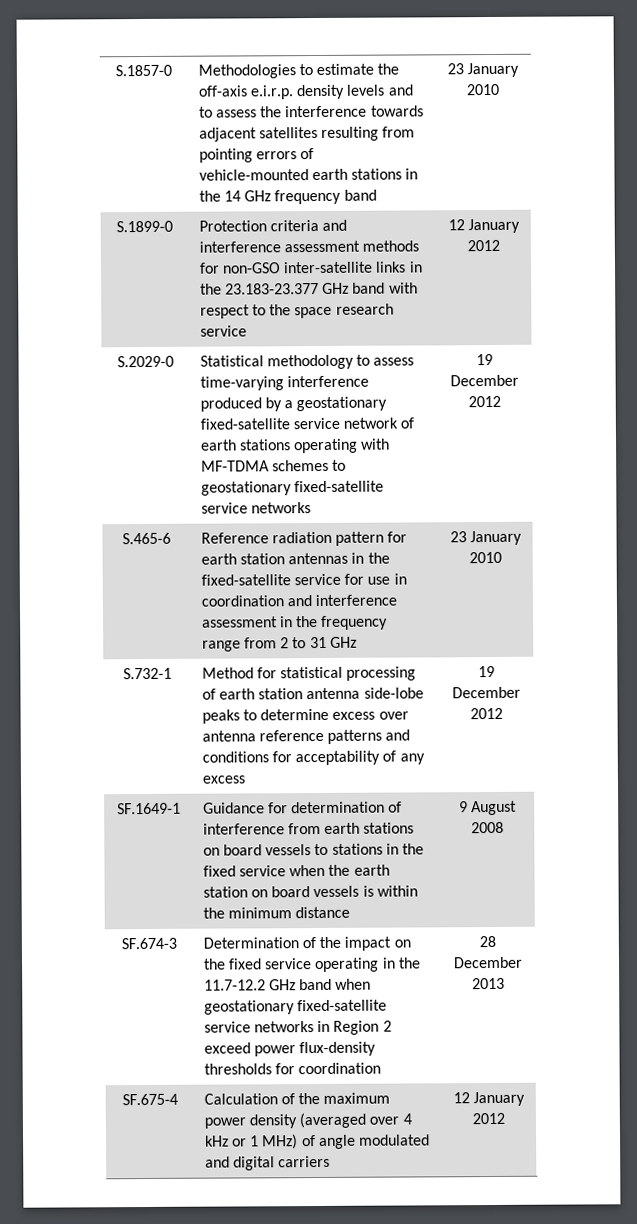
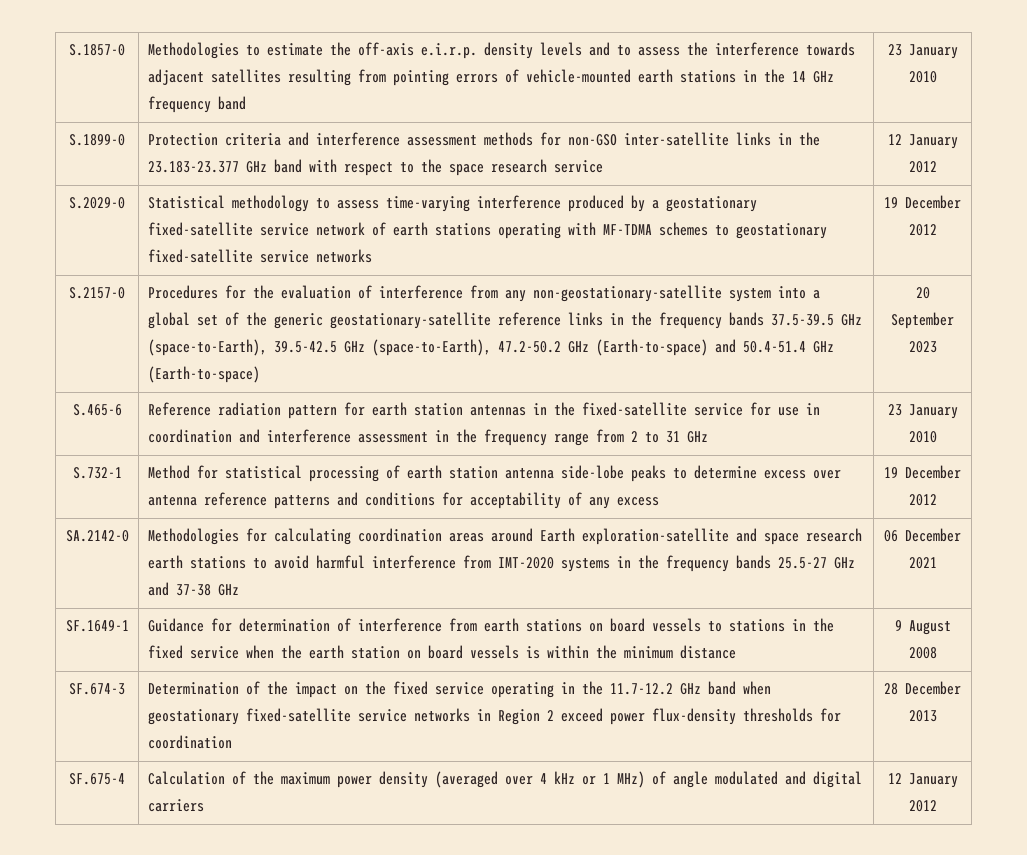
+ S.2157-0 | Procedures for the evaluation of interference from any non-geostationary-satellite system into a global set of the generic geostationary-satellite reference links in the frequency bands 37.5-39.5 GHz (space-to-Earth), 39.5-42.5 GHz (space-to-Earth), 47.2-50.2 GHz (Earth-to-space) and 50.4-51.4 GHz (Earth-to-space) | 20 September 2023
+ SA.2142-0 | Methodologies for calculating coordination areas around Earth exploration-satellite and space research earth stations to avoid harmful interference from IMT-2020 systems in the frequency bands 25.5-27 GHz and 37-38 GHz | 06 December 2021

